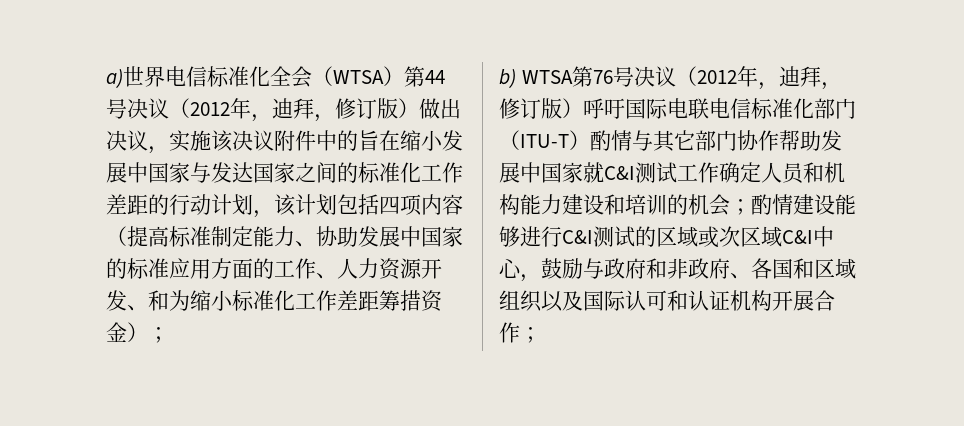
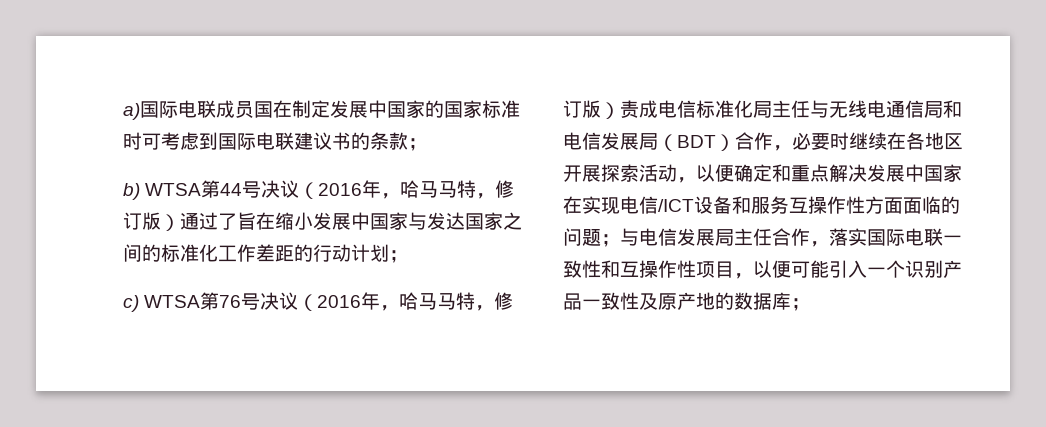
- a)世界电信标准化全会（WTSA）第44号决议（2012年，迪拜，修订版）做出决议，实施该决议附件中的旨在缩小发展中国家与发达国家之间的标准化工作差距的行动计划，该计划包括四项内容（提高标准制定能力、协助发展中国家的标准应用方面的工作、人力资源开发、和为缩小标准化工作差距筹措资金）；
- b) WTSA第76号决议（2012年，迪拜，修订版）呼吁国际电联电信标准化部门（ITU-T）酌情与其它部门协作帮助发展中国家就C&I测试工作确定人员和机构能力建设和培训的机会；酌情建设能够进行C&I测试的区域或次区域C&I中心，鼓励与政府和非政府、各国和区域组织以及国际认可和认证机构开展合作；
+ a)国际电联成员国在制定发展中国家的国家标准时可考虑到国际电联建议书的条款；
+ b) WTSA第44号决议（2016年，哈马马特，修订版）通过了旨在缩小发展中国家与发达国家之间的标准化工作差距的行动计划；
+ c) WTSA第76号决议（2016年，哈马马特，修订版）责成电信标准化局主任与无线电通信局和电信发展局（BDT）合作，必要时继续在各地区开展探索活动，以便确定和重点解决发展中国家在实现电信/ICT设备和服务互操作性方面面临的问题；与电信发展局主任合作，落实国际电联一致性和互操作性项目，以便可能引入一个识别产品一致性及原产地的数据库；

